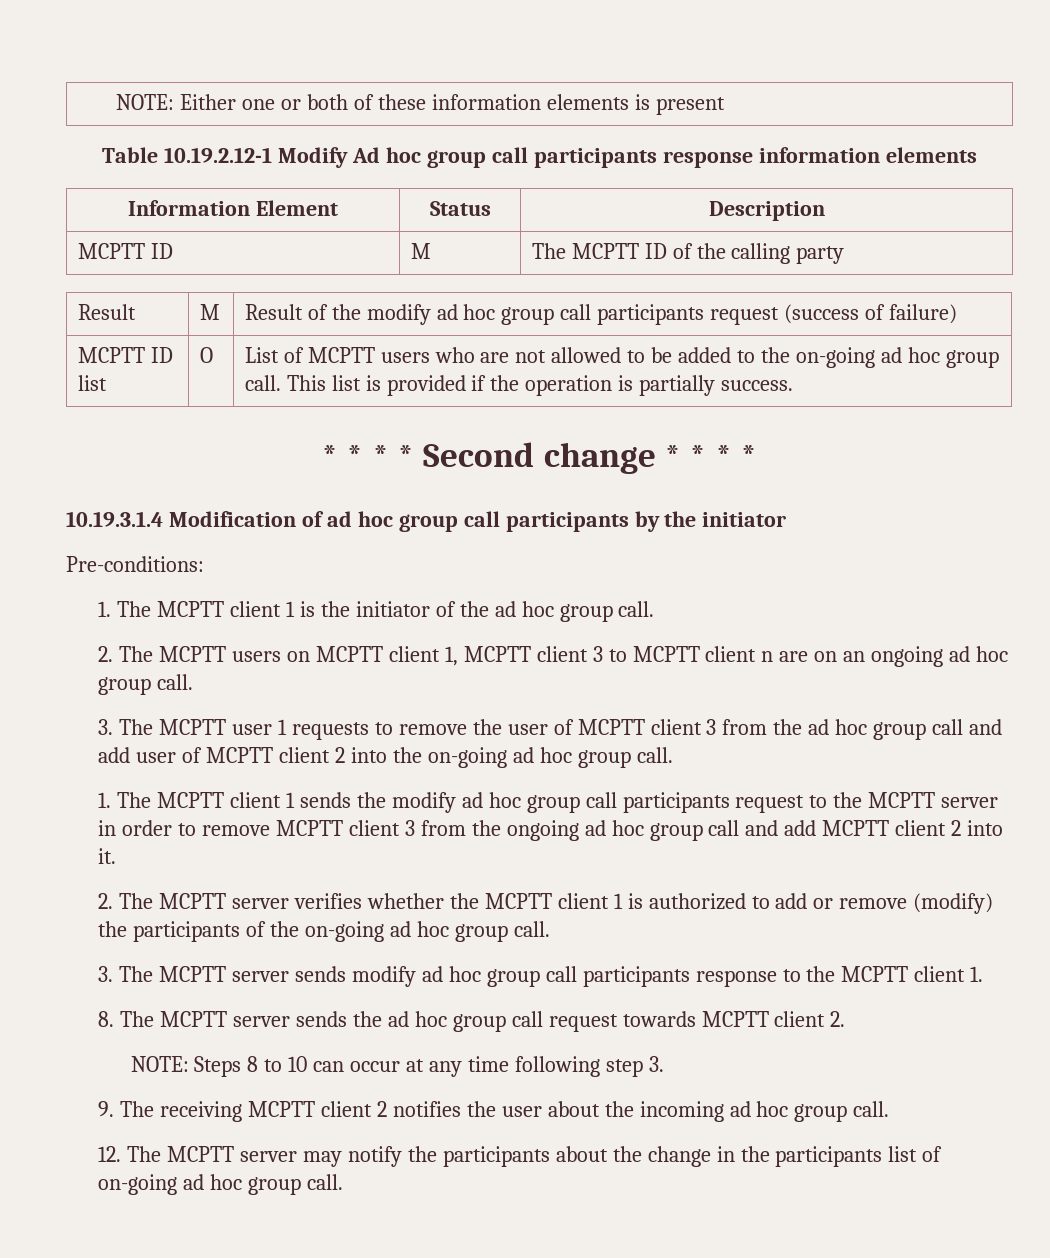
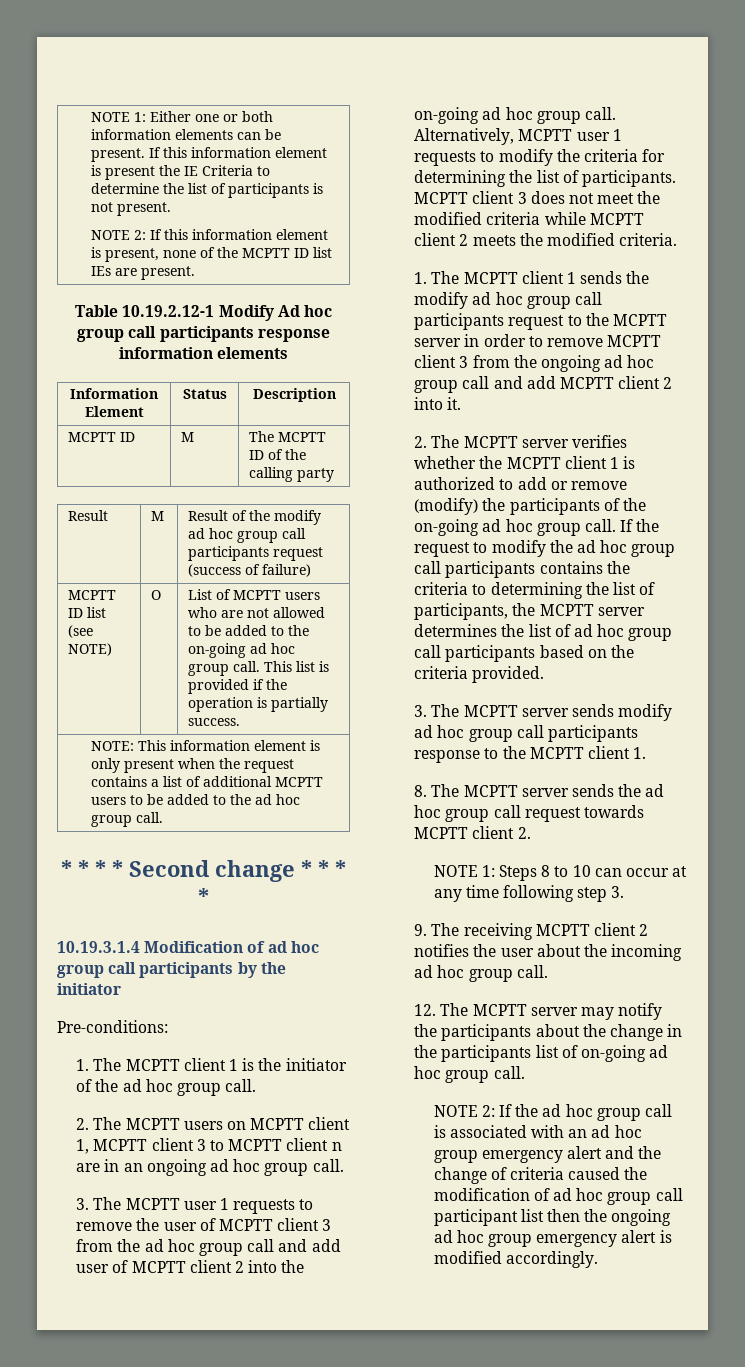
- NOTE: Either one or both of these information elements is present
+ NOTE 1: Either one or both information elements can be present. If this information element is present the IE Criteria to determine the list of participants is not present.
+ NOTE 2: If this information element is present, none of the MCPTT ID list IEs are present.
- MCPTT ID list | O | List of MCPTT users who are not allowed to be added to the on-going ad hoc group call. This list is provided if the operation is partially success.
+ MCPTT ID list (see NOTE) | O | List of MCPTT users who are not allowed to be added to the on-going ad hoc group call. This list is provided if the operation is partially success.
+ NOTE: This information element is only present when the request contains a list of additional MCPTT users to be added to the ad hoc group call.
- 2. The MCPTT users on MCPTT client 1, MCPTT client 3 to MCPTT client n are on an ongoing ad hoc group call.
+ 2. The MCPTT users on MCPTT client 1, MCPTT client 3 to MCPTT client n are in an ongoing ad hoc group call.
+ Alternatively, MCPTT user 1 requests to modify the criteria for determining the list of participants. MCPTT client 3 does not meet the modified criteria while MCPTT client 2 meets the modified criteria.
+ If the request to modify the ad hoc group call participants contains the criteria to determining the list of participants, the MCPTT server determines the list of ad hoc group call participants based on the criteria provided.
- NOTE: Steps 8 to 10 can occur at any time following step 3.
+ NOTE 1: Steps 8 to 10 can occur at any time following step 3.
+ NOTE 2: If the ad hoc group call is associated with an ad hoc group emergency alert and the change of criteria caused the modification of ad hoc group call participant list then the ongoing ad hoc group emergency alert is modified accordingly.

